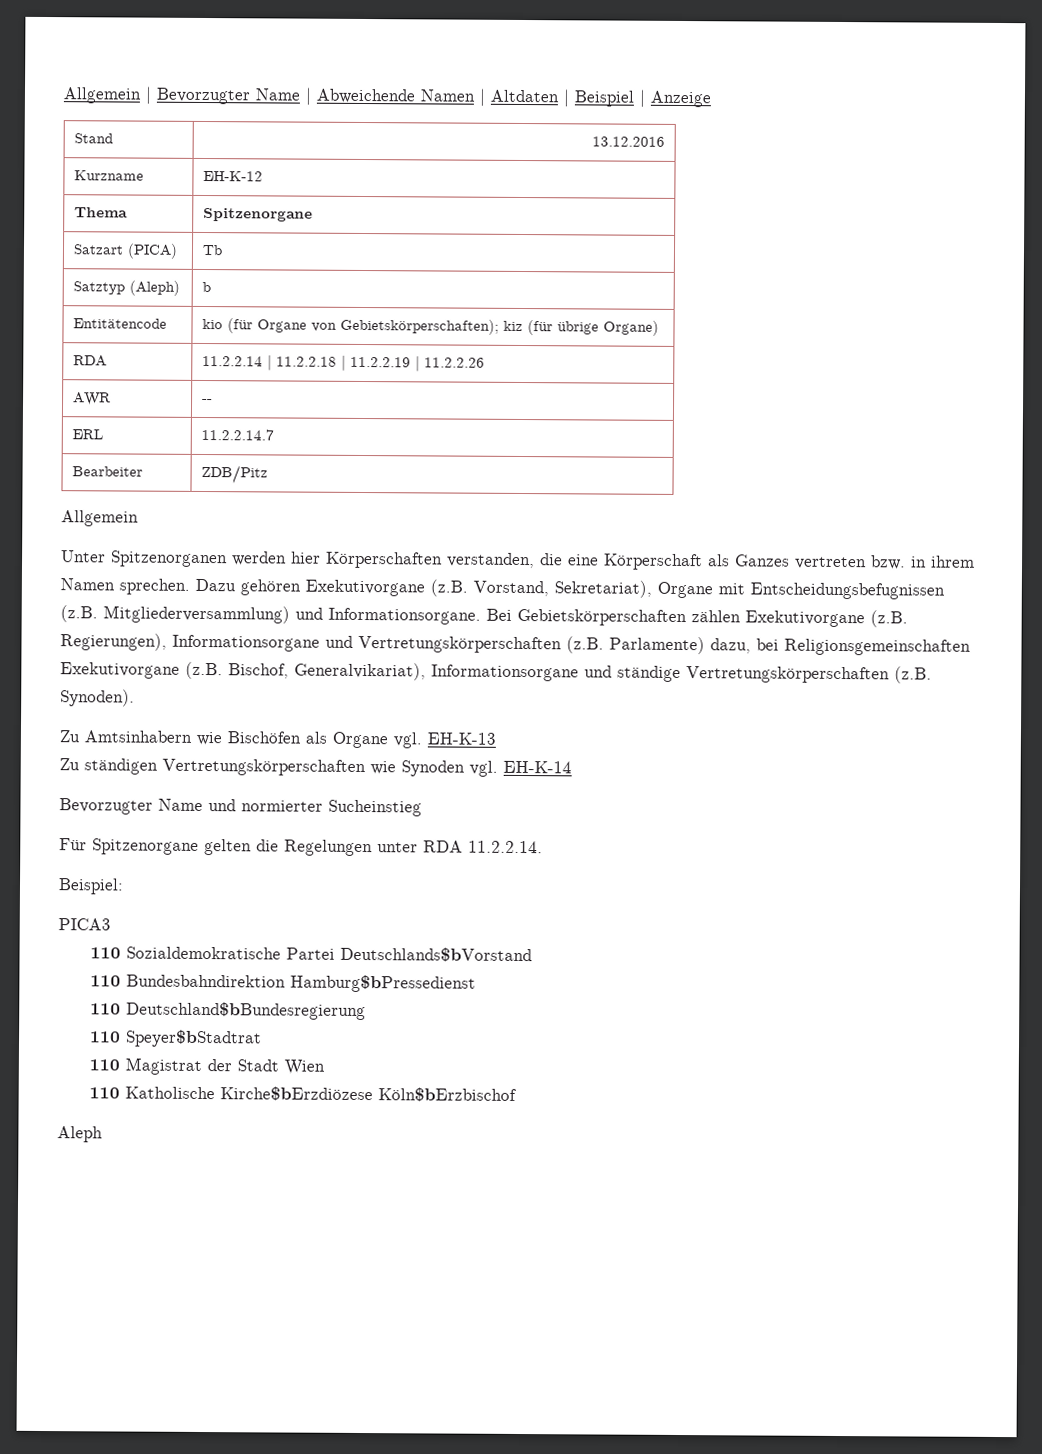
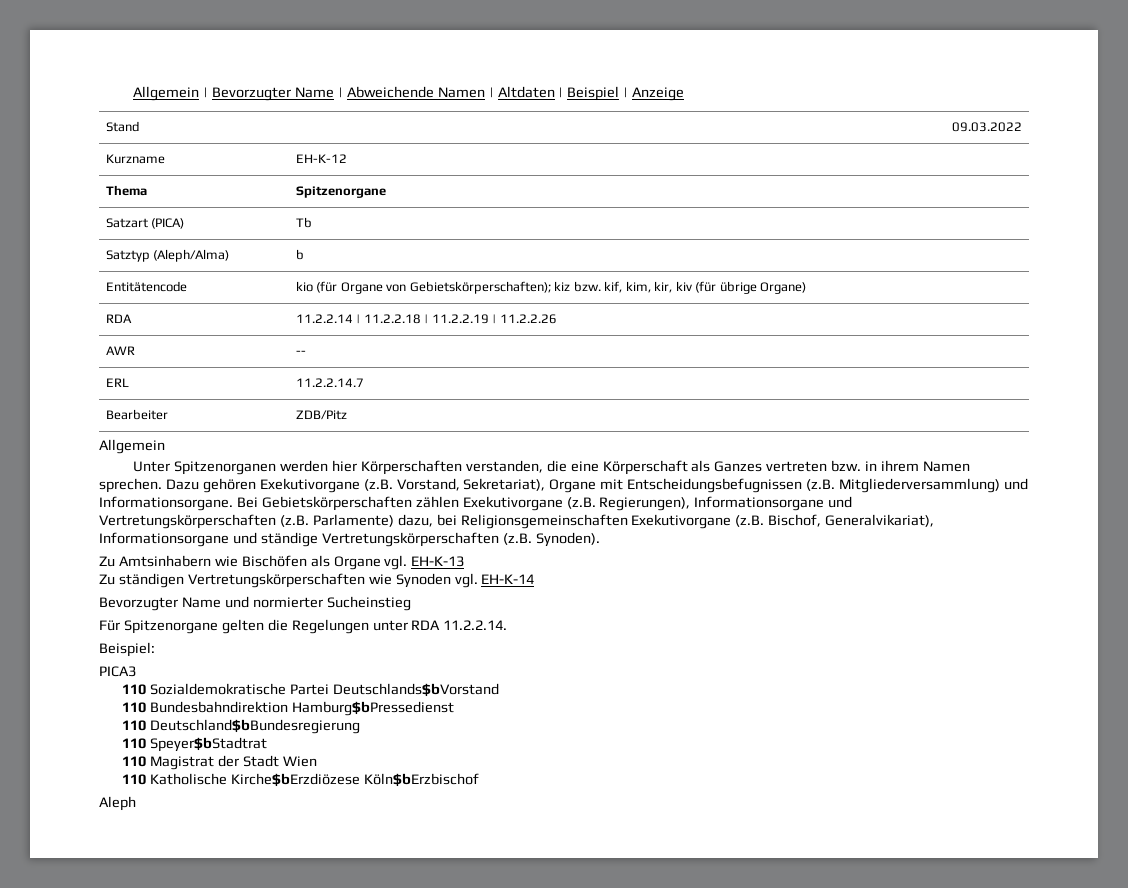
- Stand | 13.12.2016
+ Stand | 09.03.2022
- Satztyp (Aleph) | b
+ Satztyp (Aleph/Alma) | b
- Entitätencode | kio (für Organe von Gebietskörperschaften); kiz (für übrige Organe)
+ Entitätencode | kio (für Organe von Gebietskörperschaften); kiz bzw. kif, kim, kir, kiv (für übrige Organe)

